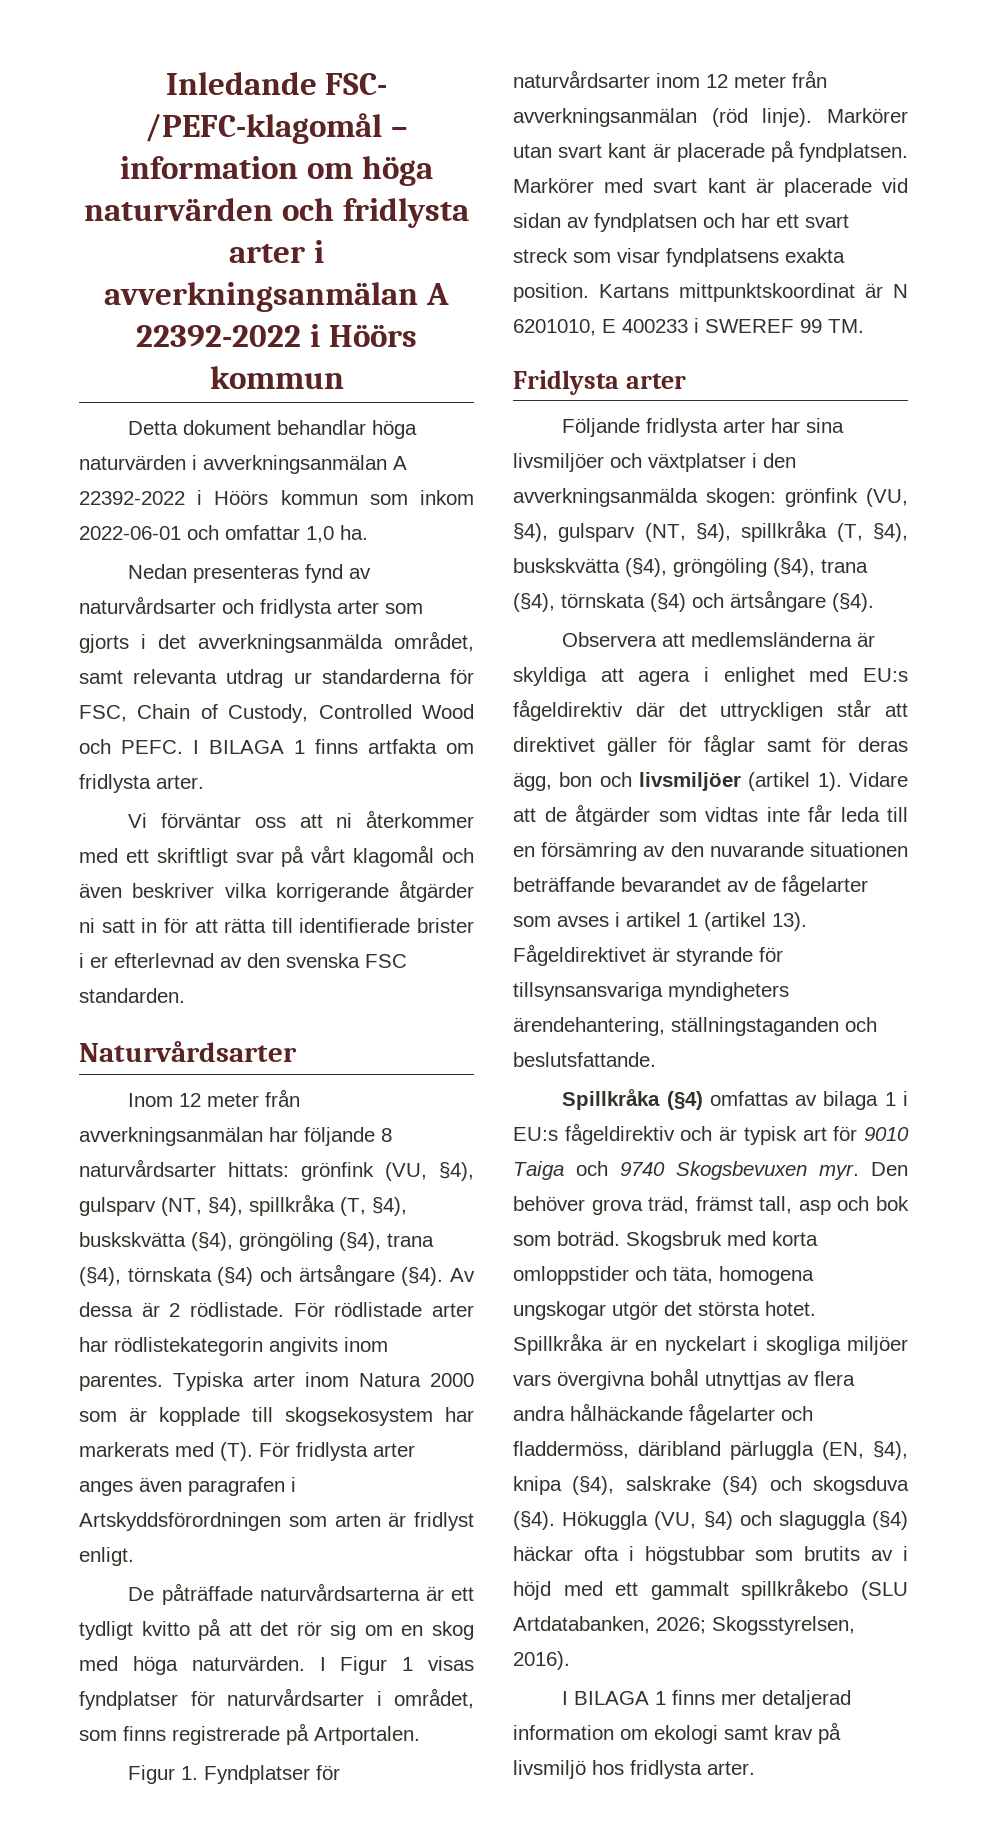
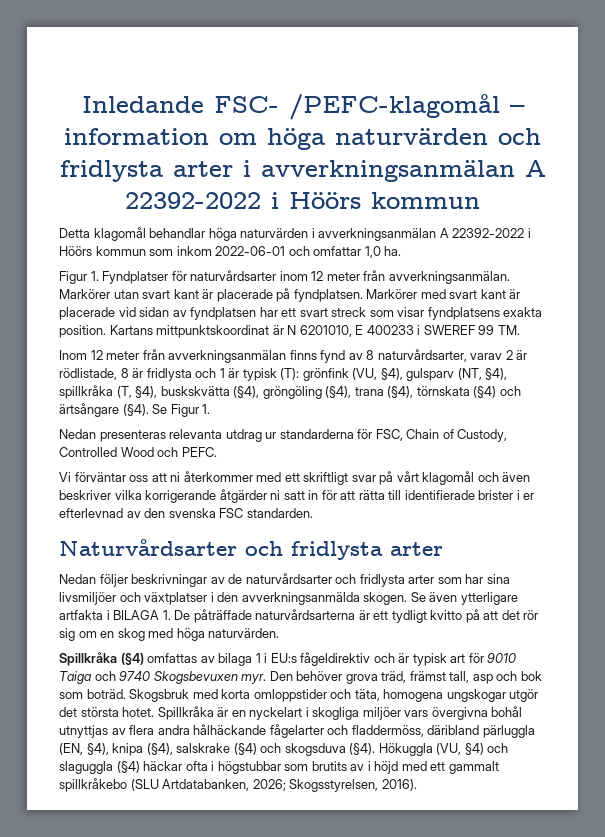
- Detta dokument behandlar höga naturvärden i avverkningsanmälan A 22392-2022 i Höörs kommun som inkom 2022-06-01 och omfattar 1,0 ha.
+ Detta klagomål behandlar höga naturvärden i avverkningsanmälan A 22392-2022 i Höörs kommun som inkom 2022-06-01 och omfattar 1,0 ha.
- Nedan presenteras fynd av naturvårdsarter och fridlysta arter som gjorts i det avverkningsanmälda området, samt relevanta utdrag ur standarderna för FSC, Chain of Custody, Controlled Wood och PEFC. I BILAGA 1 finns artfakta om fridlysta arter.
+ Figur 1. Fyndplatser för naturvårdsarter inom 12 meter från avverkningsanmälan. Markörer utan svart kant är placerade på fyndplatsen. Markörer med svart kant är placerade vid sidan av fyndplatsen har ett svart streck som visar fyndplatsens exakta position. Kartans mittpunktskoordinat är N 6201010, E 400233 i SWEREF 99 TM.
+ Inom 12 meter från avverkningsanmälan finns fynd av 8 naturvårdsarter, varav 2 är rödlistade, 8 är fridlysta och 1 är typisk (T): grönfink (VU, §4), gulsparv (NT, §4), spillkråka (T, §4), buskskvätta (§4), gröngöling (§4), trana (§4), törnskata (§4) och ärtsångare (§4). Se Figur 1.
+ Nedan presenteras relevanta utdrag ur standarderna för FSC, Chain of Custody, Controlled Wood och PEFC.
- Naturvårdsarter
- Inom 12 meter från avverkningsanmälan har följande 8 naturvårdsarter hittats: grönfink (VU, §4), gulsparv (NT, §4), spillkråka (T, §4), buskskvätta (§4), gröngöling (§4), trana (§4), törnskata (§4) och ärtsångare (§4). Av dessa är 2 rödlistade. För rödlistade arter har rödlistekategorin angivits inom parentes. Typiska arter inom Natura 2000 som är kopplade till skogsekosystem har markerats med (T). För fridlysta arter anges även paragrafen i Artskyddsförordningen som arten är fridlyst enligt.
- De påträffade naturvårdsarterna är ett tydligt kvitto på att det rör sig om en skog med höga naturvärden. I Figur 1 visas fyndplatser för naturvårdsarter i området, som finns registrerade på Artportalen.
- Figur 1. Fyndplatser för naturvårdsarter inom 12 meter från avverkningsanmälan (röd linje). Markörer utan svart kant är placerade på fyndplatsen. Markörer med svart kant är placerade vid sidan av fyndplatsen och har ett svart streck som visar fyndplatsens exakta position. Kartans mittpunktskoordinat är N 6201010, E 400233 i SWEREF 99 TM.
- Fridlysta arter
- Följande fridlysta arter har sina livsmiljöer och växtplatser i den avverkningsanmälda skogen: grönfink (VU, §4), gulsparv (NT, §4), spillkråka (T, §4), buskskvätta (§4), gröngöling (§4), trana (§4), törnskata (§4) och ärtsångare (§4).
- Observera att medlemsländerna är skyldiga att agera i enlighet med EU:s fågeldirektiv där det uttryckligen står att direktivet gäller för fåglar samt för deras ägg, bon och livsmiljöer (artikel 1). Vidare att de åtgärder som vidtas inte får leda till en försämring av den nuvarande situationen beträffande bevarandet av de fågelarter som avses i artikel 1 (artikel 13). Fågeldirektivet är styrande för tillsynsansvariga myndigheters ärendehantering, ställningstaganden och beslutsfattande.
+ Naturvårdsarter och fridlysta arter
+ Nedan följer beskrivningar av de naturvårdsarter och fridlysta arter som har sina livsmiljöer och växtplatser i den avverkningsanmälda skogen. Se även ytterligare artfakta i BILAGA 1. De påträffade naturvårdsarterna är ett tydligt kvitto på att det rör sig om en skog med höga naturvärden.
- I BILAGA 1 finns mer detaljerad information om ekologi samt krav på livsmiljö hos fridlysta arter.

